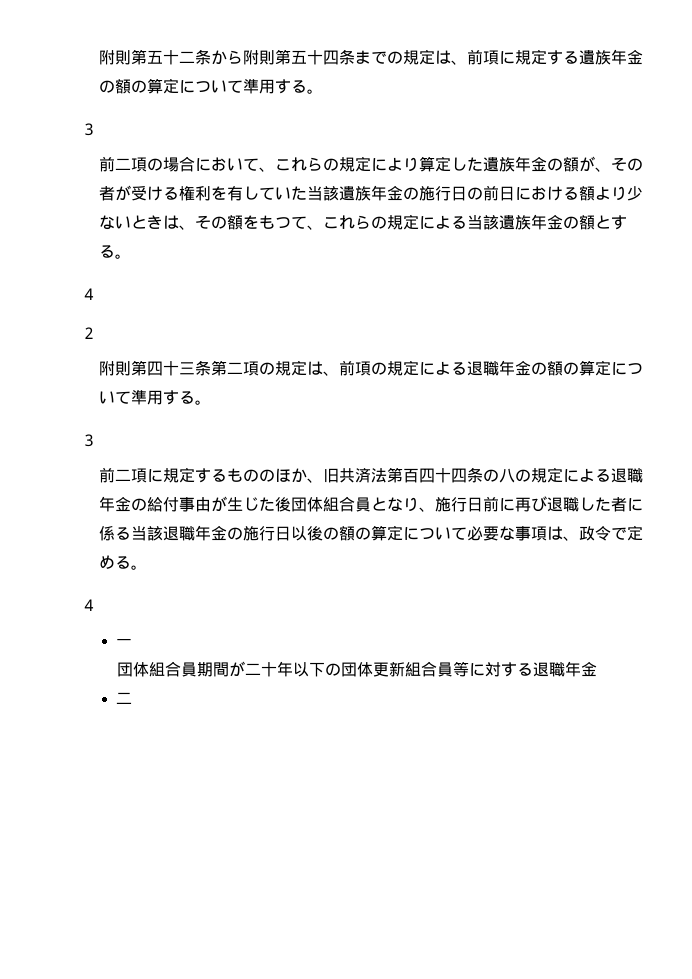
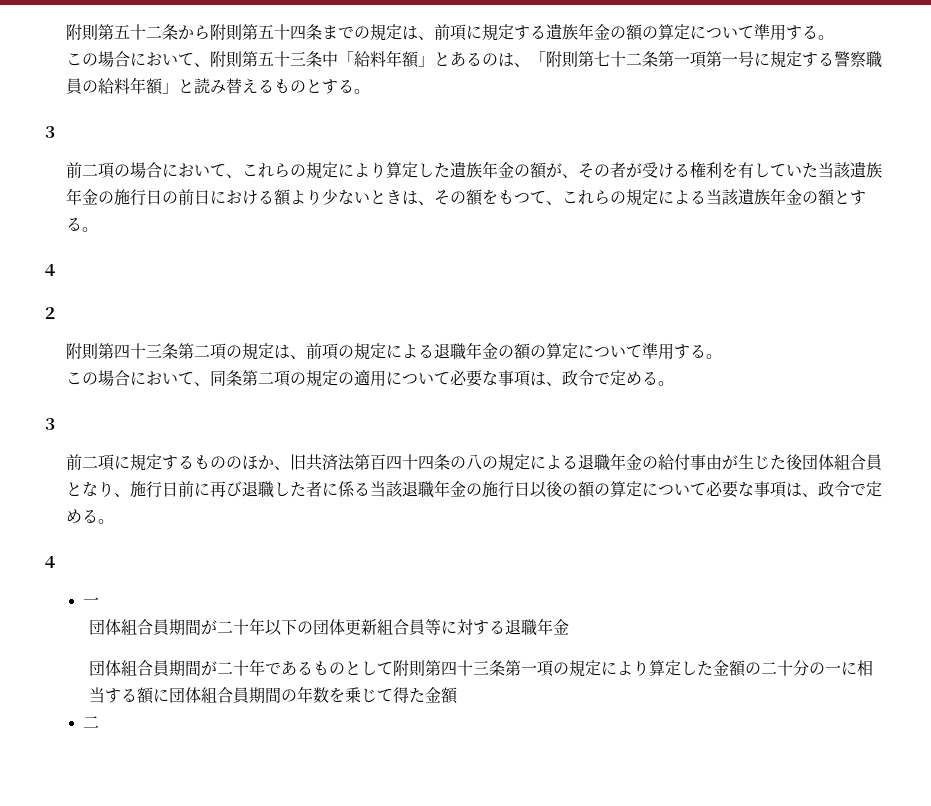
+ この場合において、附則第五十三条中「給料年額」とあるのは、「附則第七十二条第一項第一号に規定する警察職員の給料年額」と読み替えるものとする。
+ この場合において、同条第二項の規定の適用について必要な事項は、政令で定める。
+ 団体組合員期間が二十年であるものとして附則第四十三条第一項の規定により算定した金額の二十分の一に相当する額に団体組合員期間の年数を乗じて得た金額

